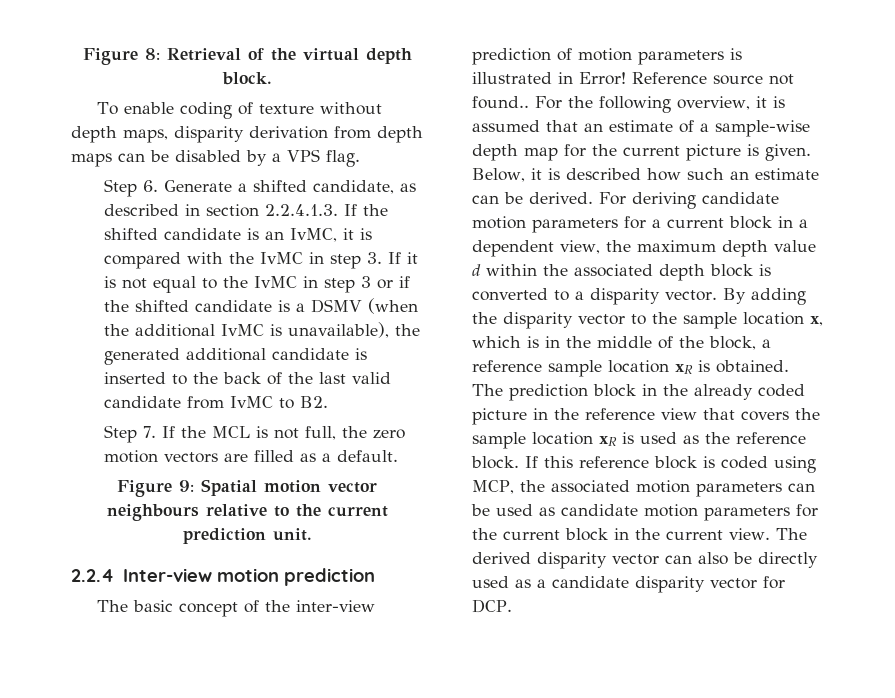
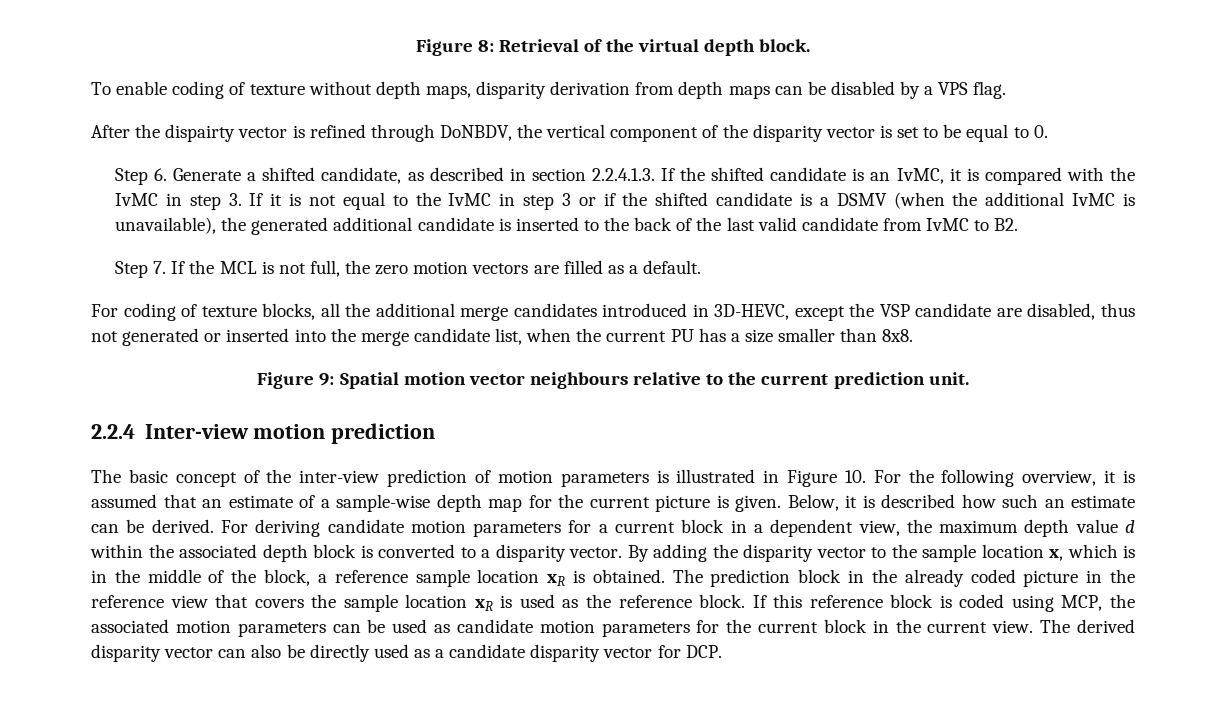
+ After the dispairty vector is refined through DoNBDV, the vertical component of the disparity vector is set to be equal to 0.
+ For coding of texture blocks, all the additional merge candidates introduced in 3D-HEVC, except the VSP candidate are disabled, thus not generated or inserted into the merge candidate list, when the current PU has a size smaller than 8x8.
- The basic concept of the inter-view prediction of motion parameters is illustrated in Error! Reference source not found.. For the following overview, it is assumed that an estimate of a sample-wise depth map for the current picture is given.
+ The basic concept of the inter-view prediction of motion parameters is illustrated in Figure 10. For the following overview, it is assumed that an estimate of a sample-wise depth map for the current picture is given.

